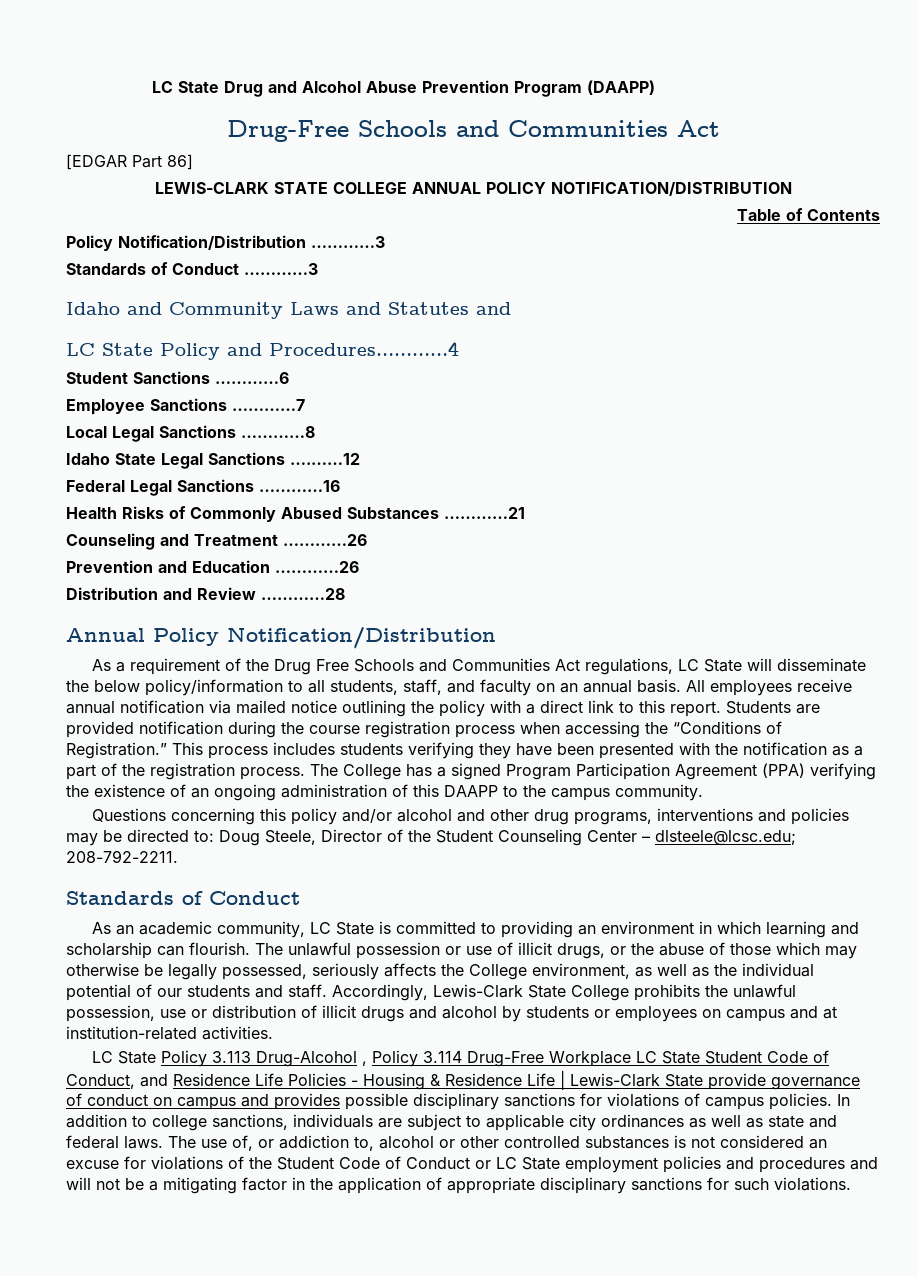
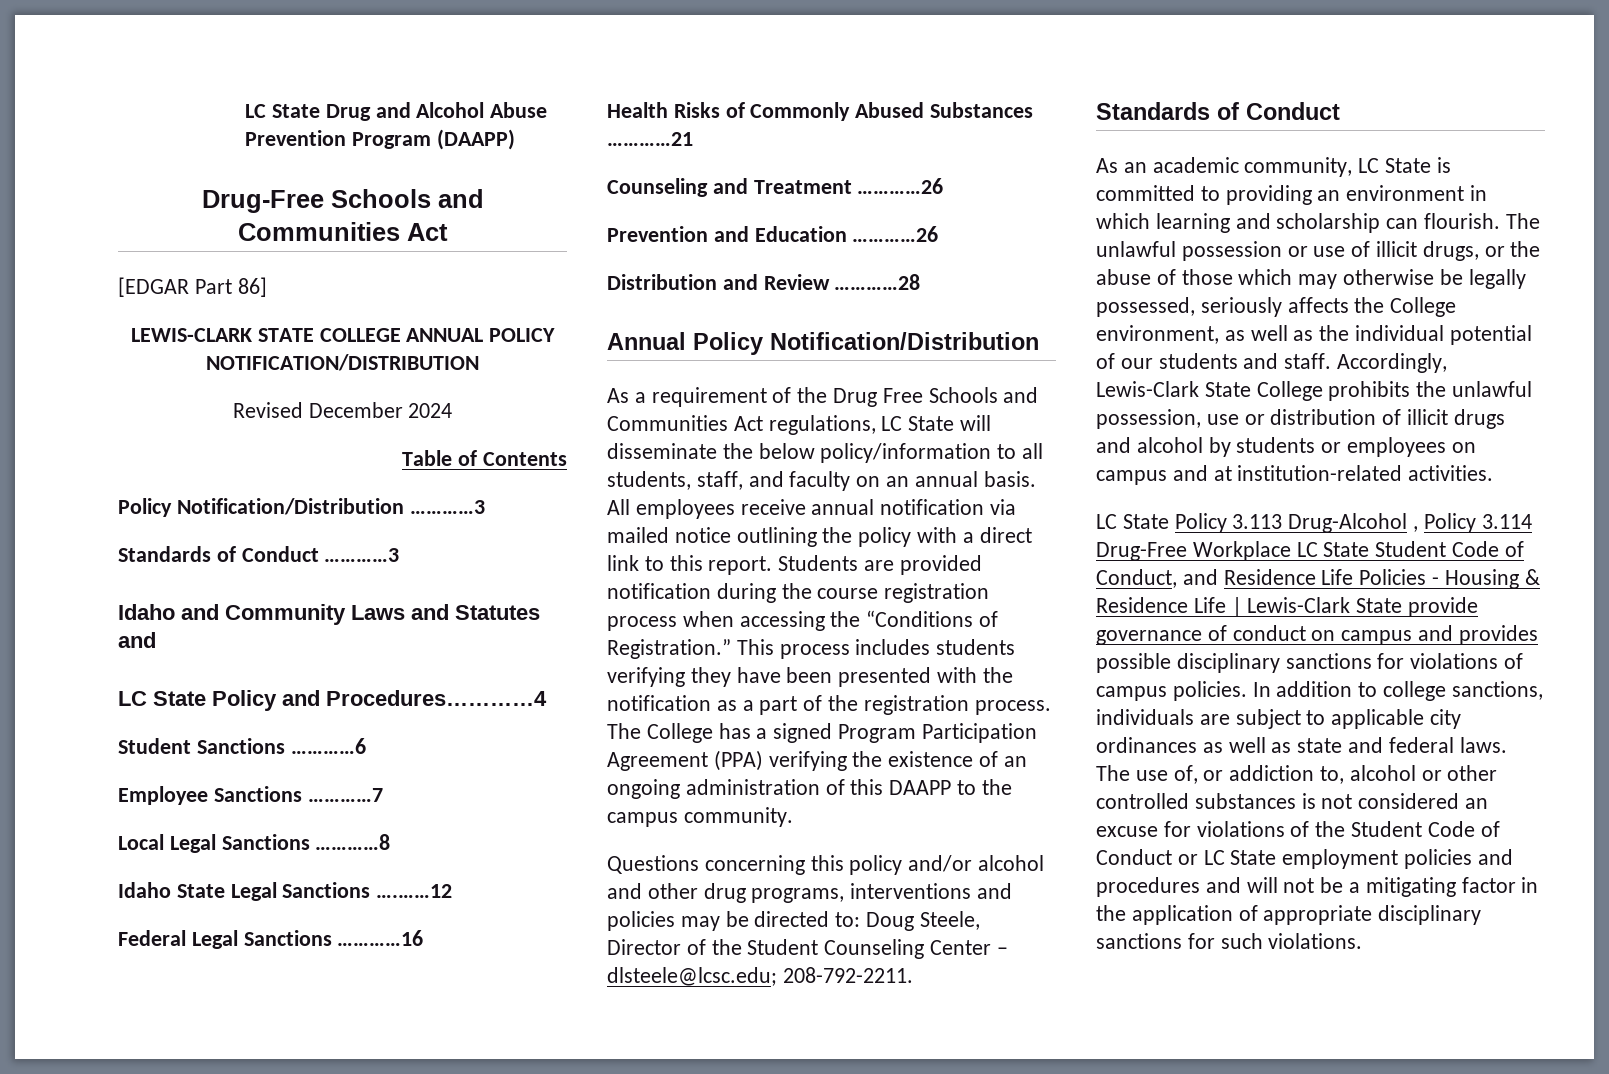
+ Revised December 2024

